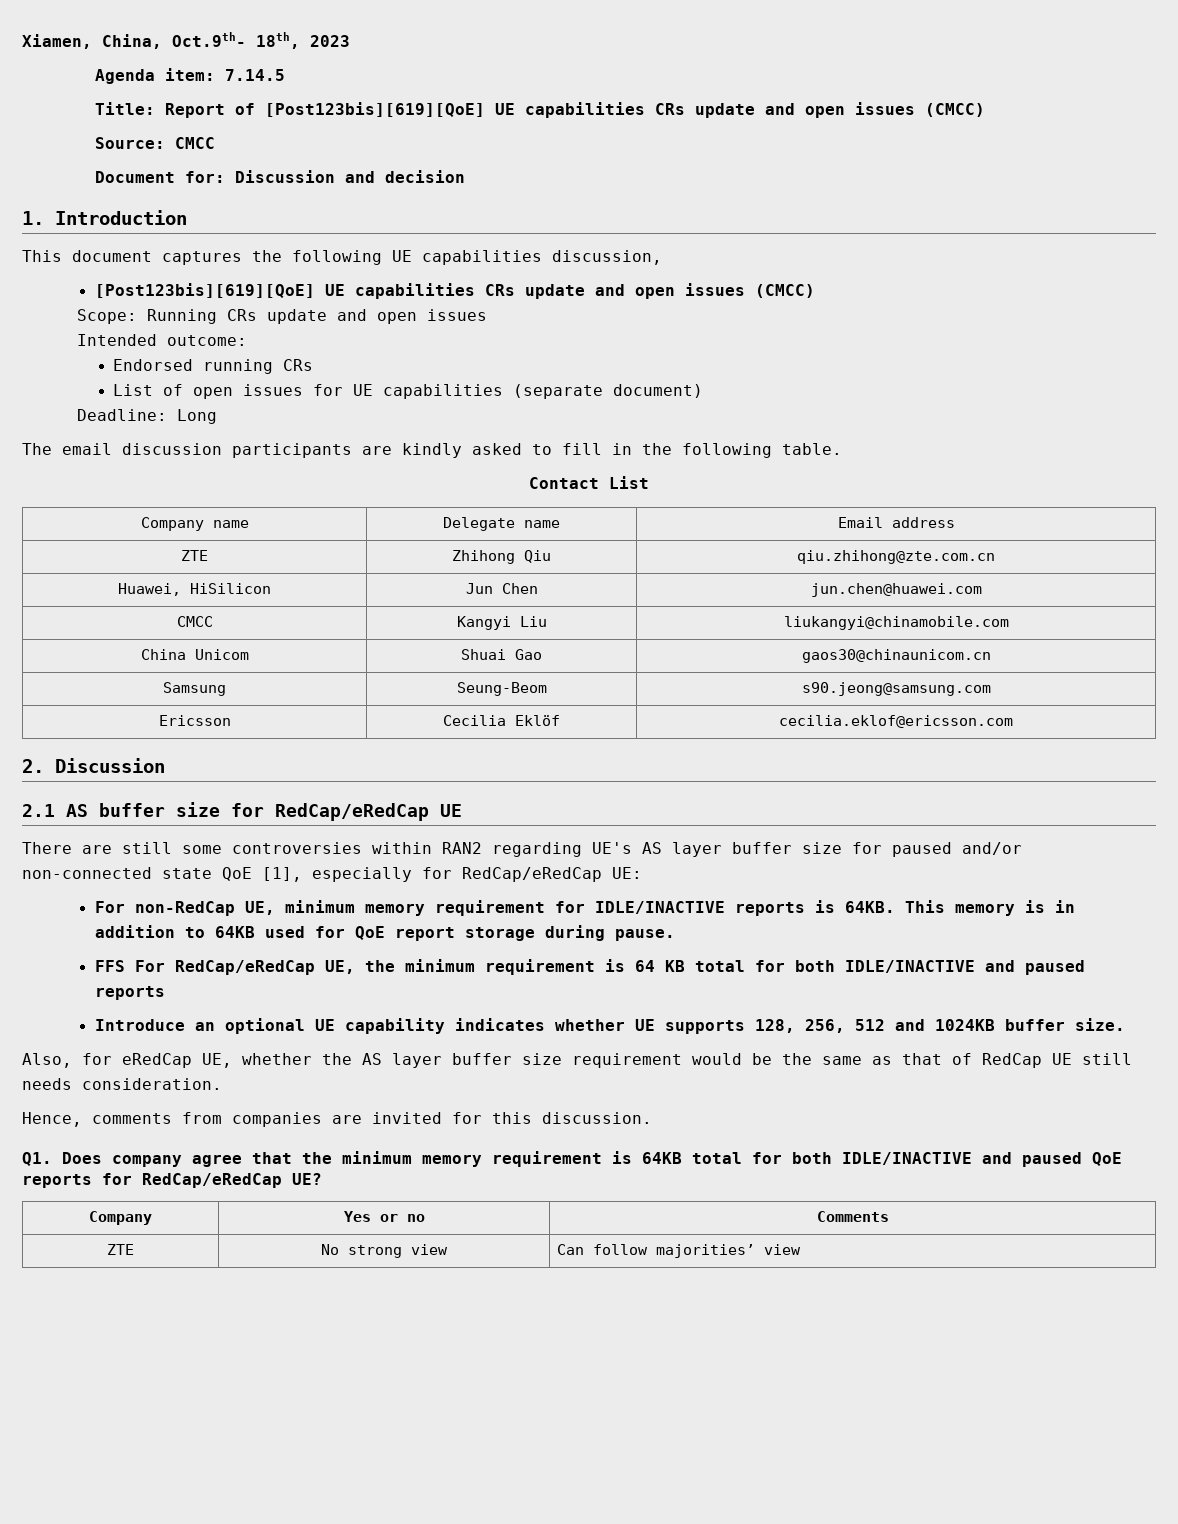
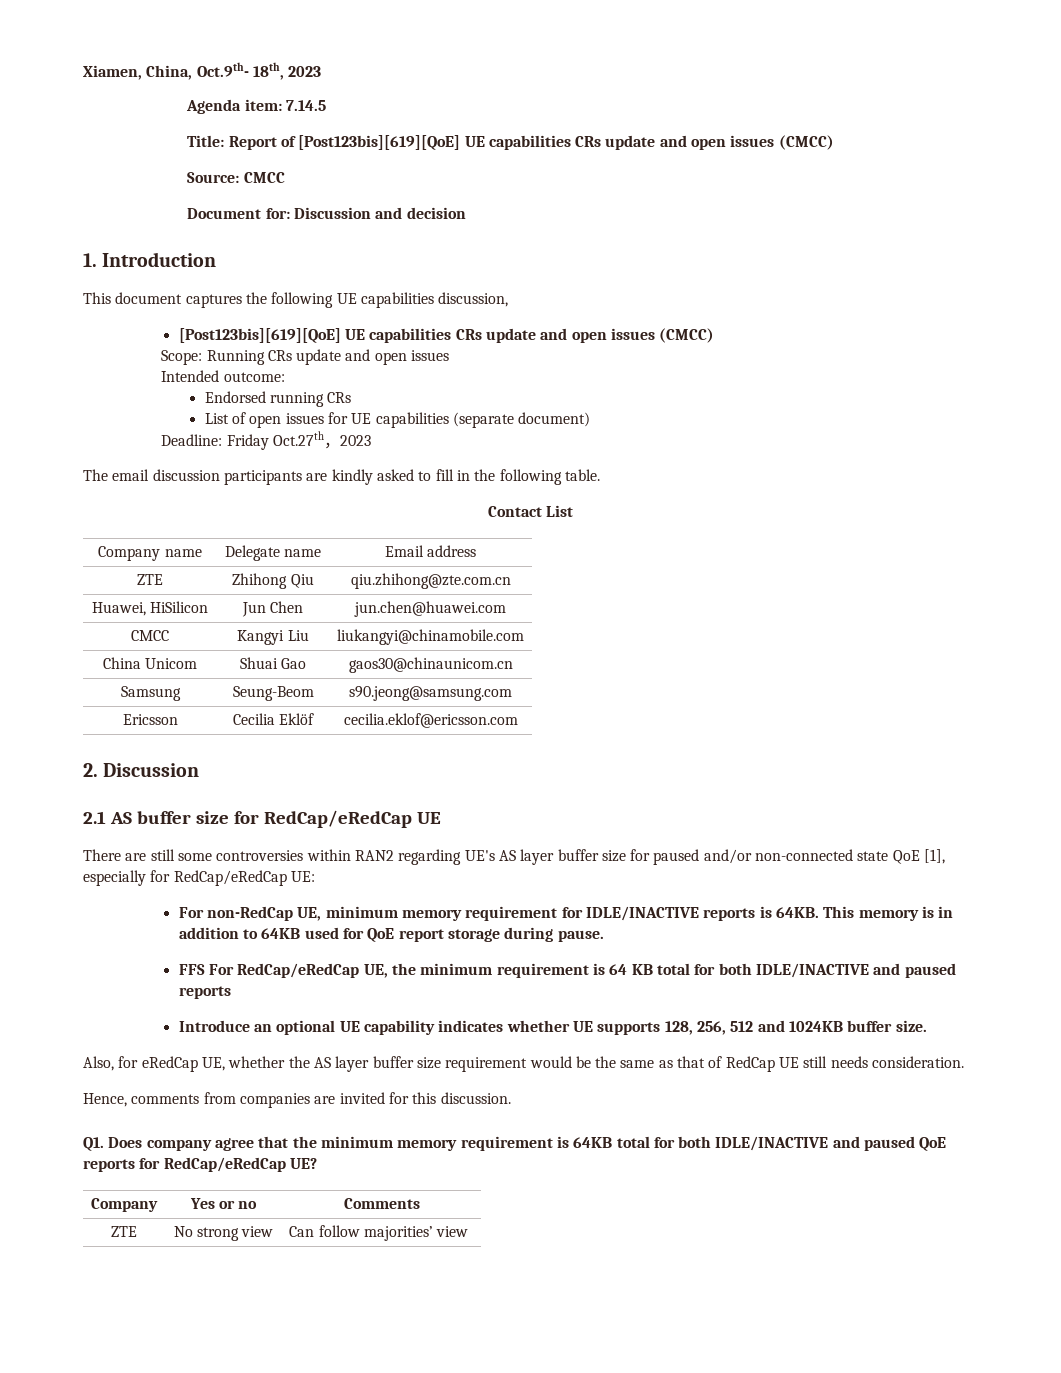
- Deadline: Long
+ Deadline: Friday Oct.27th，2023

